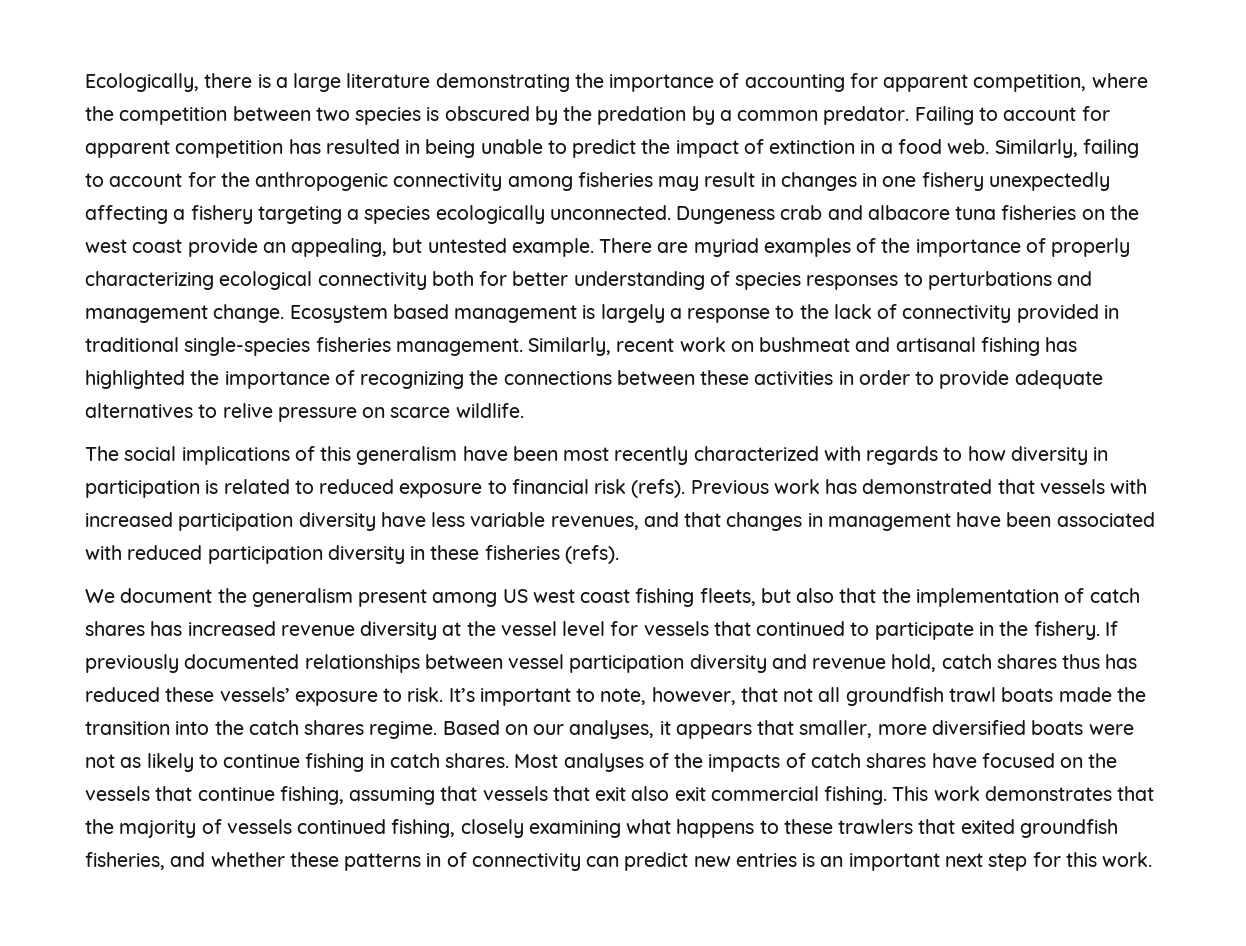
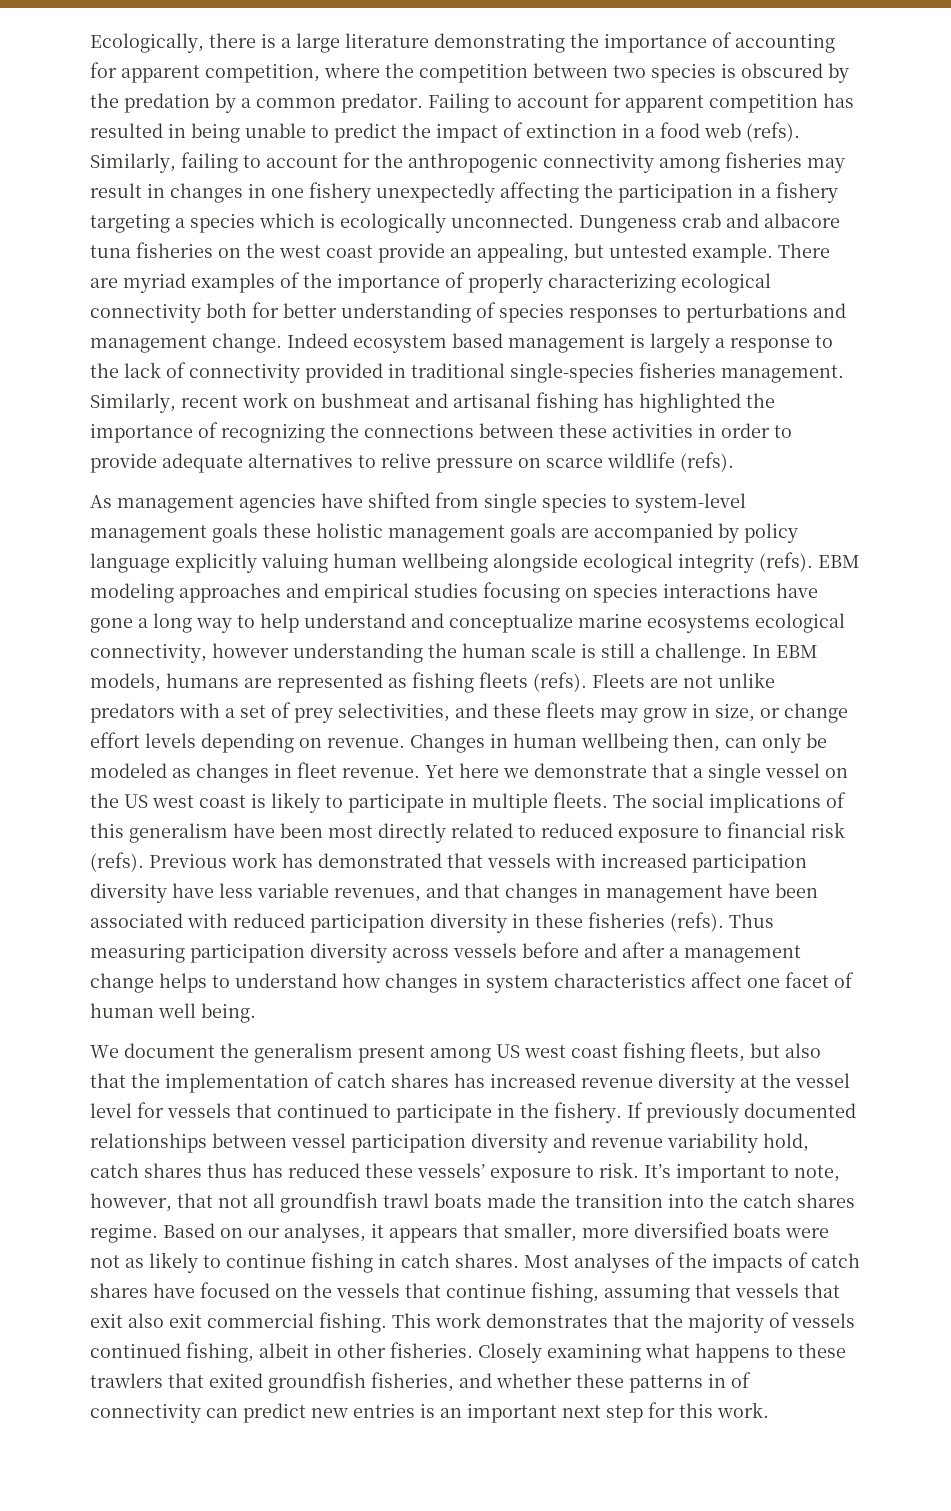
- Failing to account for apparent competition has resulted in being unable to predict the impact of extinction in a food web.
+ Failing to account for apparent competition has resulted in being unable to predict the impact of extinction in a food web (refs).
- Similarly, failing to account for the anthropogenic connectivity among fisheries may result in changes in one fishery unexpectedly affecting a fishery targeting a species ecologically unconnected.
+ Similarly, failing to account for the anthropogenic connectivity among fisheries may result in changes in one fishery unexpectedly affecting the participation in a fishery targeting a species which is ecologically unconnected.
- Ecosystem based management is largely a response to the lack of connectivity provided in traditional single-species fisheries management.
+ Indeed ecosystem based management is largely a response to the lack of connectivity provided in traditional single-species fisheries management.
- Similarly, recent work on bushmeat and artisanal fishing has highlighted the importance of recognizing the connections between these activities in order to provide adequate alternatives to relive pressure on scarce wildlife.
- The social implications of this generalism have been most recently characterized with regards to how diversity in participation is related to reduced exposure to financial risk (refs).
+ Similarly, recent work on bushmeat and artisanal fishing has highlighted the importance of recognizing the connections between these activities in order to provide adequate alternatives to relive pressure on scarce wildlife (refs).
+ As management agencies have shifted from single species to system-level management goals these holistic management goals are accompanied by policy language explicitly valuing human wellbeing alongside ecological integrity (refs). EBM modeling approaches and empirical studies focusing on species interactions have gone a long way to help understand and conceptualize marine ecosystems ecological connectivity, however understanding the human scale is still a challenge. In EBM models, humans are represented as fishing fleets (refs). Fleets are not unlike predators with a set of prey selectivities, and these fleets may grow in size, or change effort levels depending on revenue. Changes in human wellbeing then, can only be modeled as changes in fleet revenue. Yet here we demonstrate that a single vessel on the US west coast is likely to participate in multiple fleets. The social implications of this generalism have been most directly related to reduced exposure to financial risk (refs).
+ Thus measuring participation diversity across vessels before and after a management change helps to understand how changes in system characteristics affect one facet of human well being.
- If previously documented relationships between vessel participation diversity and revenue hold, catch shares thus has reduced these vessels’ exposure to risk.
+ If previously documented relationships between vessel participation diversity and revenue variability hold, catch shares thus has reduced these vessels’ exposure to risk.
- This work demonstrates that the majority of vessels continued fishing, closely examining what happens to these trawlers that exited groundfish fisheries, and whether these patterns in of connectivity can predict new entries is an important next step for this work.
+ This work demonstrates that the majority of vessels continued fishing, albeit in other fisheries. Closely examining what happens to these trawlers that exited groundfish fisheries, and whether these patterns in of connectivity can predict new entries is an important next step for this work.

